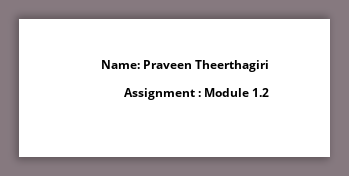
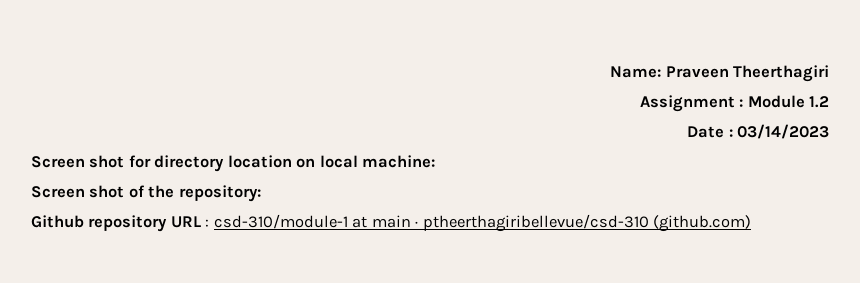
+ Date : 03/14/2023
+ Screen shot for directory location on local machine:
+ Screen shot of the repository:
+ Github repository URL : csd-310/module-1 at main · ptheerthagiribellevue/csd-310 (github.com)

